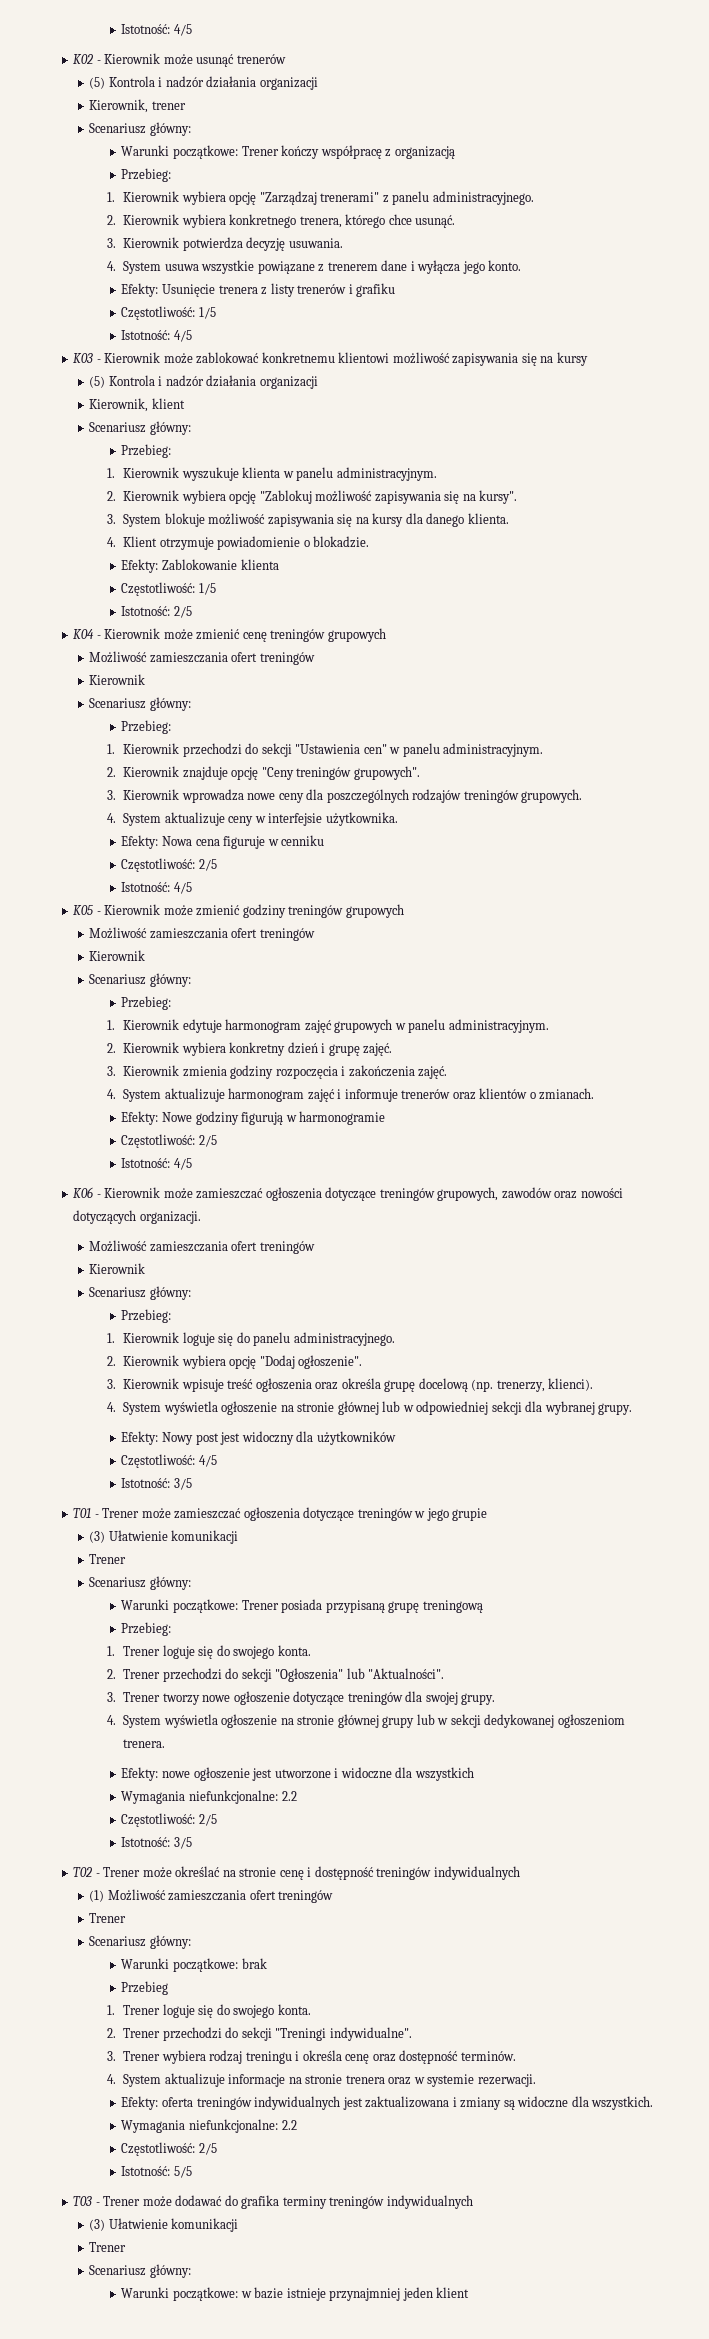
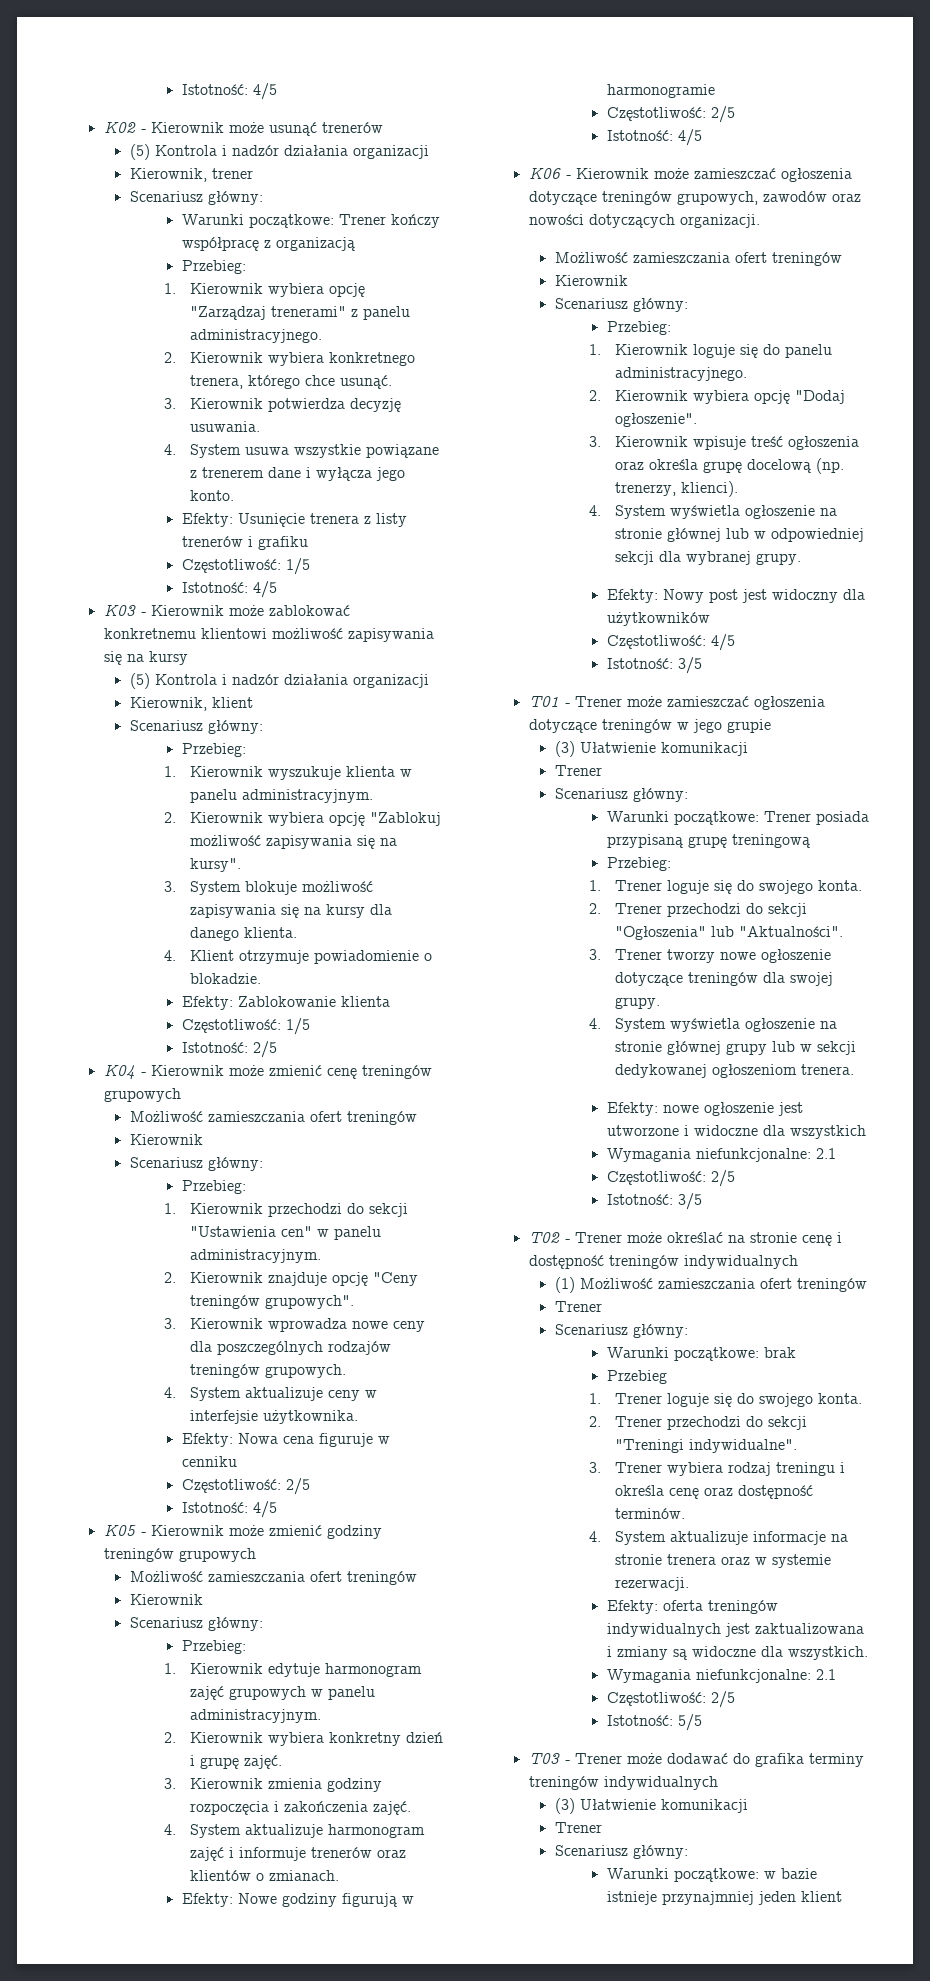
  Efekty: nowe ogłoszenie jest utworzone i widoczne dla wszystkich
- Wymagania niefunkcjonalne: 2.2
+ Wymagania niefunkcjonalne: 2.1
  Efekty: oferta treningów indywidualnych jest zaktualizowana i zmiany są widoczne dla wszystkich.
- Wymagania niefunkcjonalne: 2.2
+ Wymagania niefunkcjonalne: 2.1

